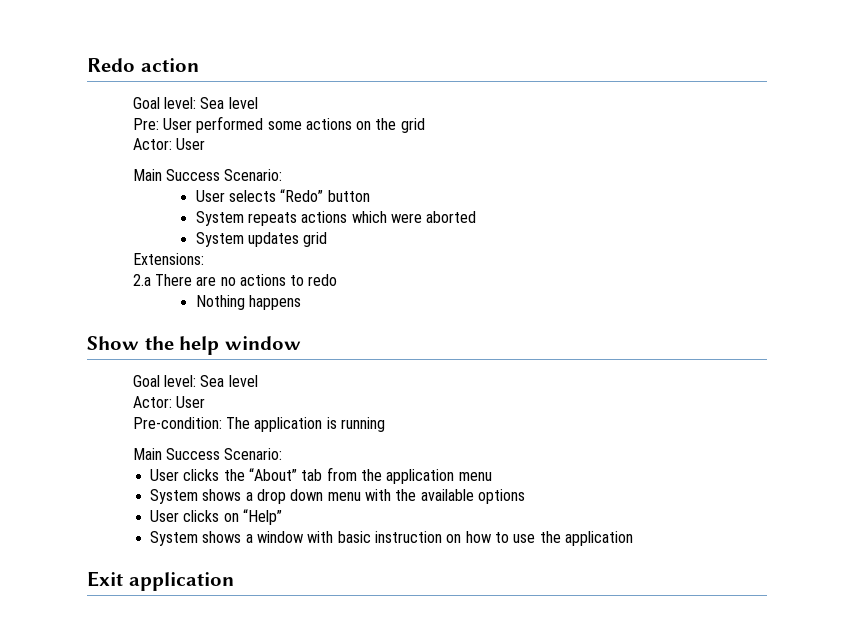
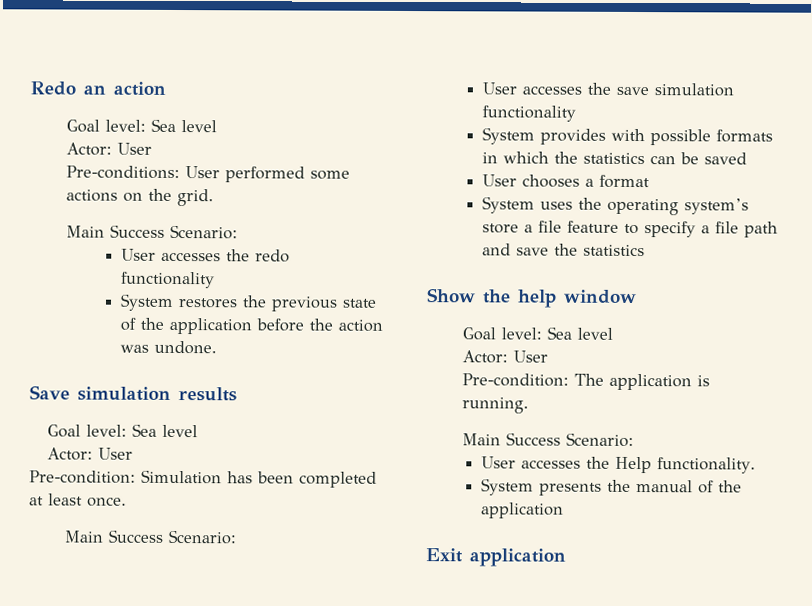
- Redo action
+ Redo an action
  Goal level: Sea level
- Pre: User performed some actions on the grid
  Actor: User
+ Pre-conditions: User performed some actions on the grid.
  Main Success Scenario:
- User selects “Redo” button
- System repeats actions which were aborted
- System updates grid
- Extensions:
- 2.a There are no actions to redo
- Nothing happens
+ User accesses the redo functionality
+ System restores the previous state of the application before the action was undone.
+ Save simulation results
+ Goal level: Sea level
+ Actor: User
+ Pre-condition: Simulation has been completed at least once.
+ Main Success Scenario:
+ User accesses the save simulation functionality
+ System provides with possible formats in which the statistics can be saved
+ User chooses a format
+ System uses the operating system’s store a file feature to specify a file path and save the statistics
- Pre-condition: The application is running
+ Pre-condition: The application is running.
  Main Success Scenario:
- User clicks the “About” tab from the application menu
- System shows a drop down menu with the available options
- User clicks on “Help”
- System shows a window with basic instruction on how to use the application
+ User accesses the Help functionality.
+ System presents the manual of the application

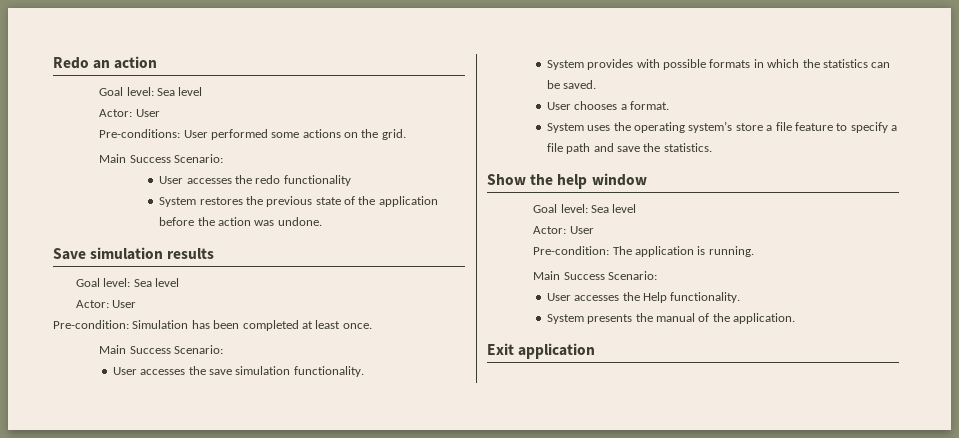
- User accesses the save simulation functionality
+ User accesses the save simulation functionality.
- System provides with possible formats in which the statistics can be saved
+ System provides with possible formats in which the statistics can be saved.
- User chooses a format
+ User chooses a format.
- System uses the operating system’s store a file feature to specify a file path and save the statistics
+ System uses the operating system’s store a file feature to specify a file path and save the statistics.
- System presents the manual of the application
+ System presents the manual of the application.

